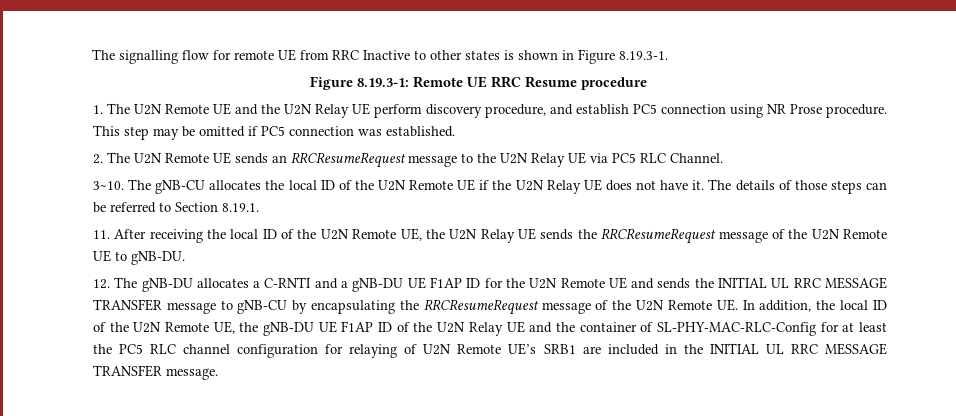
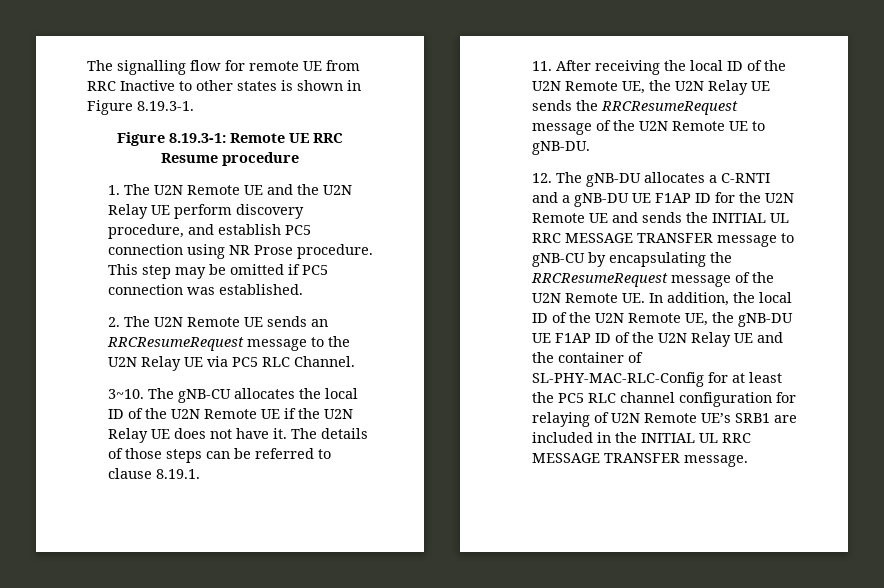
- The details of those steps can be referred to Section 8.19.1.
+ The details of those steps can be referred to clause 8.19.1.

